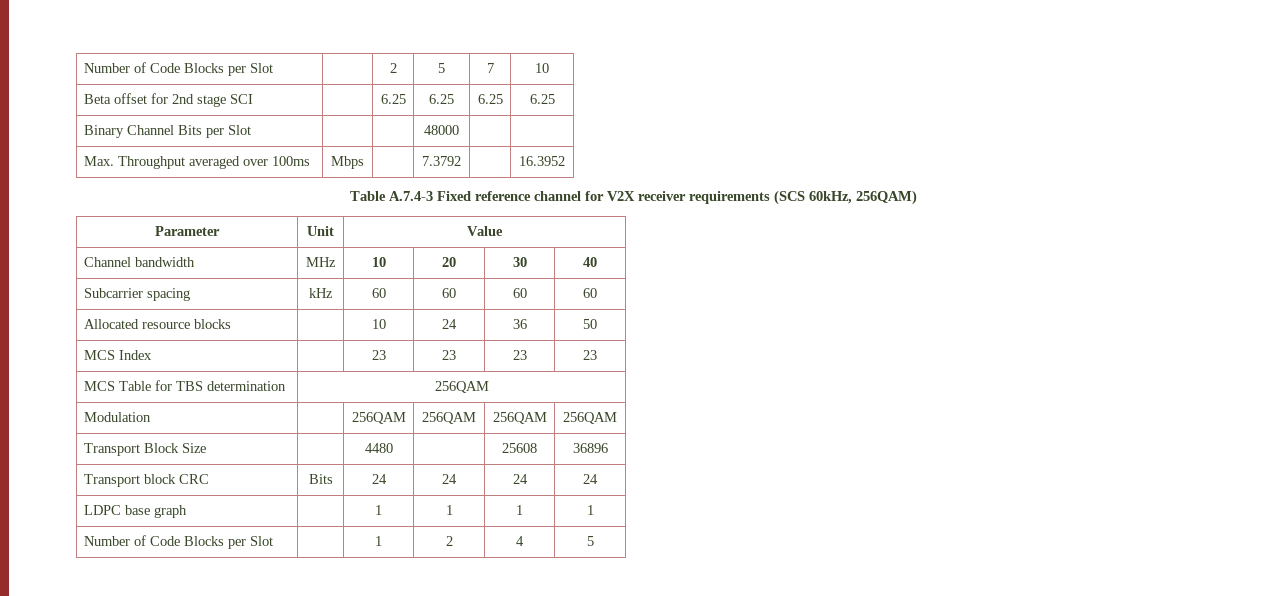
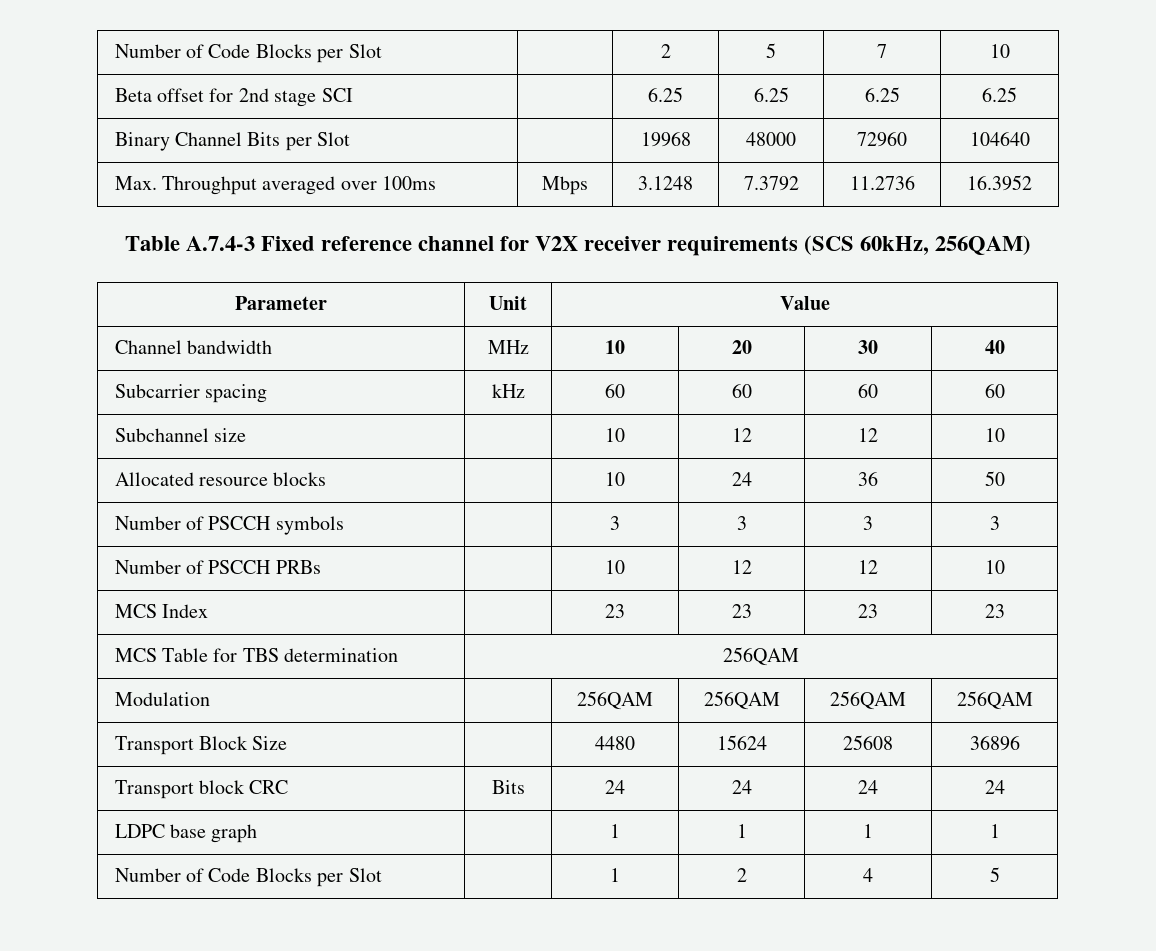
- Binary Channel Bits per Slot | | | 48000 | |
+ Binary Channel Bits per Slot | | 19968 | 48000 | 72960 | 104640
- Max. Throughput averaged over 100ms | Mbps | | 7.3792 | | 16.3952
+ Max. Throughput averaged over 100ms | Mbps | 3.1248 | 7.3792 | 11.2736 | 16.3952
+ Subchannel size | | 10 | 12 | 12 | 10
+ Number of PSCCH symbols | | 3 | 3 | 3 | 3
+ Number of PSCCH PRBs | | 10 | 12 | 12 | 10
- Transport Block Size | | 4480 | | 25608 | 36896
+ Transport Block Size | | 4480 | 15624 | 25608 | 36896

